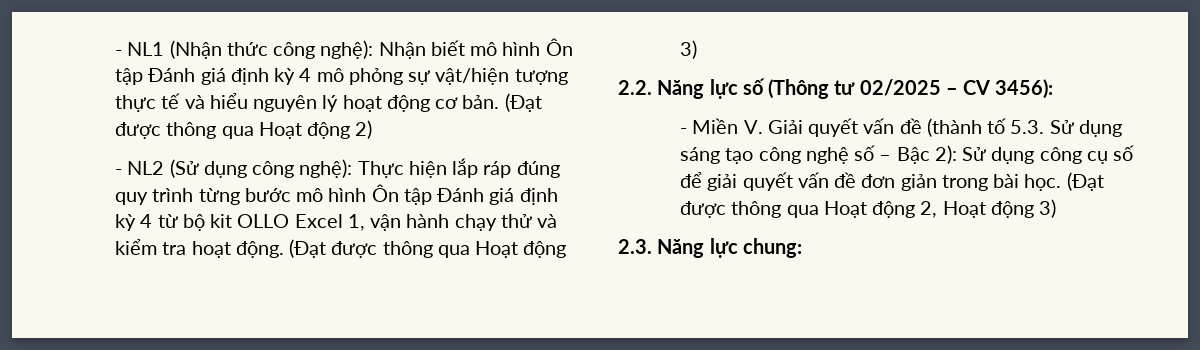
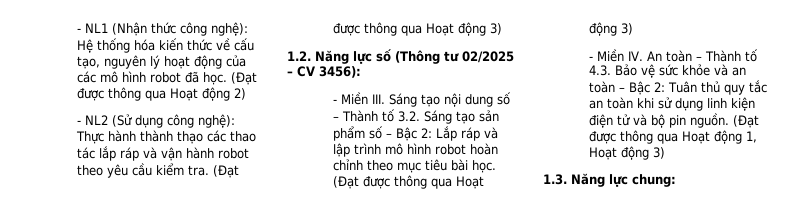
- - NL1 (Nhận thức công nghệ): Nhận biết mô hình Ôn tập Đánh giá định kỳ 4 mô phỏng sự vật/hiện tượng thực tế và hiểu nguyên lý hoạt động cơ bản.
+ - NL1 (Nhận thức công nghệ): Hệ thống hóa kiến thức về cấu tạo, nguyên lý hoạt động của các mô hình robot đã học.
- - NL2 (Sử dụng công nghệ): Thực hiện lắp ráp đúng quy trình từng bước mô hình Ôn tập Đánh giá định kỳ 4 từ bộ kit OLLO Excel 1, vận hành chạy thử và kiểm tra hoạt động. (Đạt được thông qua Hoạt động 3)
- 2.2. Năng lực số (Thông tư 02/2025 – CV 3456):
+ - NL2 (Sử dụng công nghệ): Thực hành thành thạo các thao tác lắp ráp và vận hành robot theo yêu cầu kiểm tra. (Đạt được thông qua Hoạt động 3)
+ 1.2. Năng lực số (Thông tư 02/2025 – CV 3456):
- - Miền V. Giải quyết vấn đề (thành tố 5.3. Sử dụng sáng tạo công nghệ số – Bậc 2): Sử dụng công cụ số để giải quyết vấn đề đơn giản trong bài học. (Đạt được thông qua Hoạt động 2, Hoạt động 3)
- 2.3. Năng lực chung:
+ - Miền III. Sáng tạo nội dung số – Thành tố 3.2. Sáng tạo sản phẩm số – Bậc 2: Lắp ráp và lập trình mô hình robot hoàn chỉnh theo mục tiêu bài học. (Đạt được thông qua Hoạt động 3)
+ - Miền IV. An toàn – Thành tố 4.3. Bảo vệ sức khỏe và an toàn – Bậc 2: Tuân thủ quy tắc an toàn khi sử dụng linh kiện điện tử và bộ pin nguồn. (Đạt được thông qua Hoạt động 1, Hoạt động 3)
+ 1.3. Năng lực chung:

